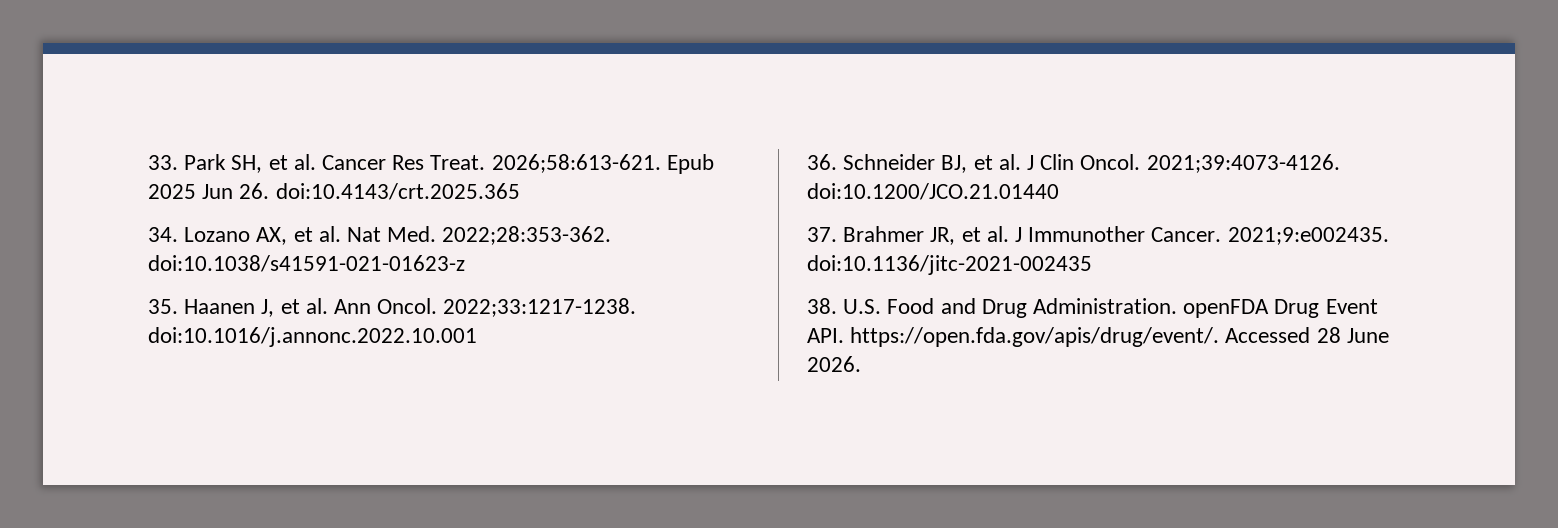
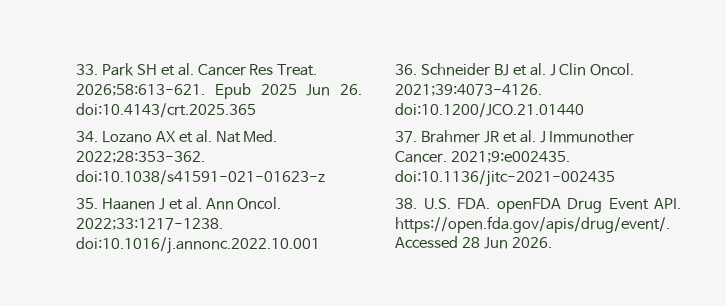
- 33. Park SH, et al. Cancer Res Treat.
+ 33. Park SH et al. Cancer Res Treat.
- 34. Lozano AX, et al. Nat Med. 2022;28:353-362. doi:10.1038/s41591-021-01623-z
+ 34. Lozano AX et al. Nat Med. 2022;28:353-362. doi:10.1038/s41591-021-01623-z
- 35. Haanen J, et al. Ann Oncol.
+ 35. Haanen J et al. Ann Oncol.
- 36. Schneider BJ, et al. J Clin Oncol.
+ 36. Schneider BJ et al. J Clin Oncol.
- 37. Brahmer JR, et al. J Immunother Cancer.
+ 37. Brahmer JR et al. J Immunother Cancer.
- 38. U.S. Food and Drug Administration. openFDA Drug Event API. https://open.fda.gov/apis/drug/event/. Accessed 28 June 2026.
+ 38. U.S. FDA. openFDA Drug Event API. https://open.fda.gov/apis/drug/event/. Accessed 28 Jun 2026.

